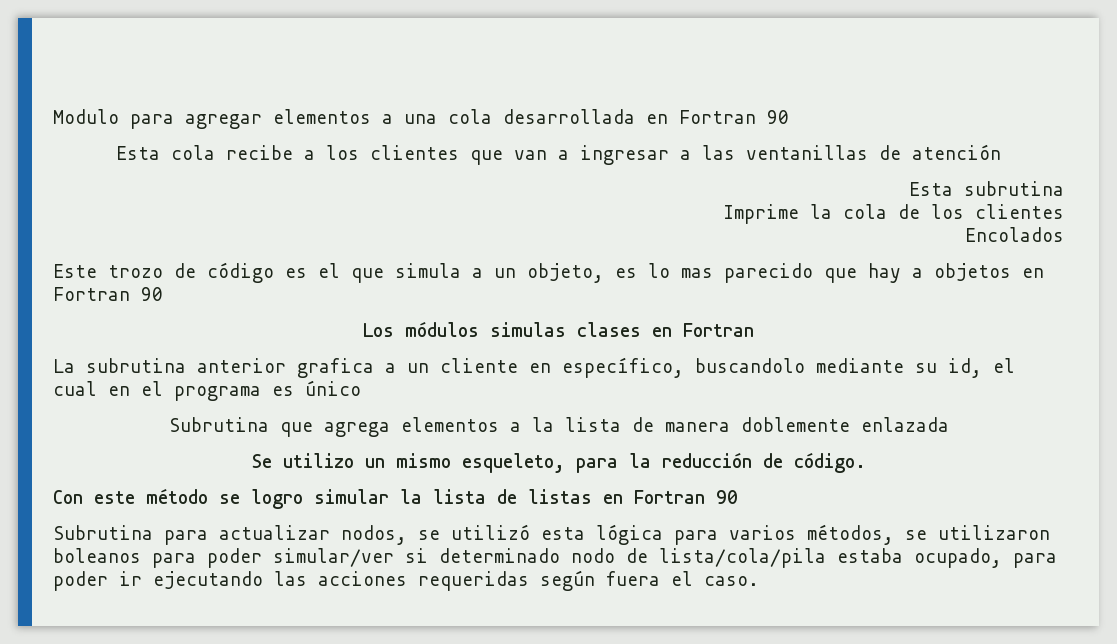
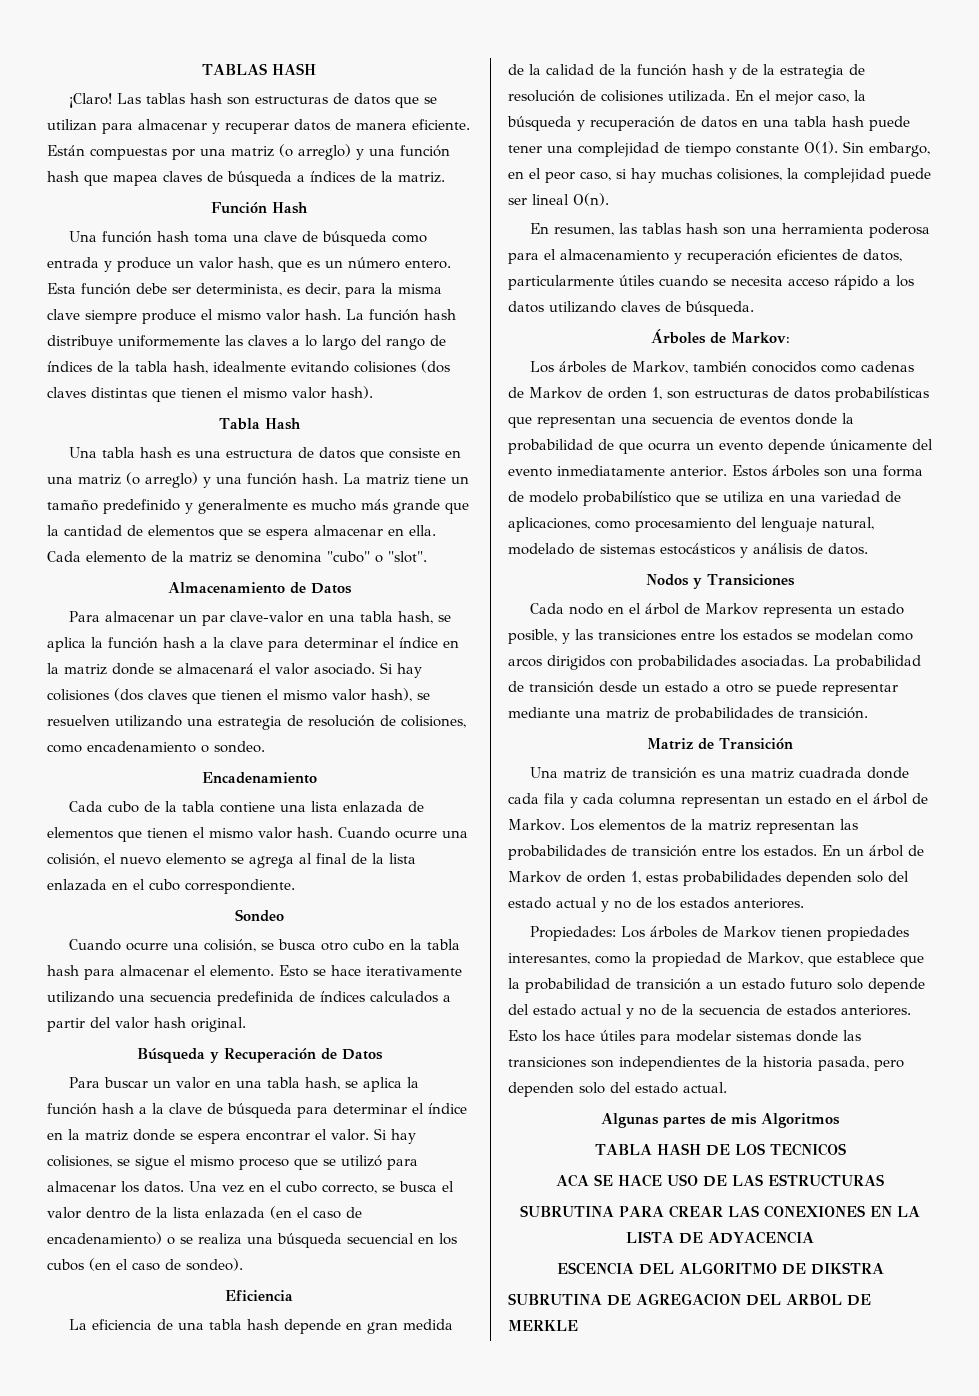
- Modulo para agregar elementos a una cola desarrollada en Fortran 90
- Esta cola recibe a los clientes que van a ingresar a las ventanillas de atención
- Esta subrutina
- Imprime la cola de los clientes
- Encolados
- Este trozo de código es el que simula a un objeto, es lo mas parecido que hay a objetos en Fortran 90
- Los módulos simulas clases en Fortran
- La subrutina anterior grafica a un cliente en específico, buscandolo mediante su id, el cual en el programa es único
- Subrutina que agrega elementos a la lista de manera doblemente enlazada
- Se utilizo un mismo esqueleto, para la reducción de código.
- Con este método se logro simular la lista de listas en Fortran 90
- Subrutina para actualizar nodos, se utilizó esta lógica para varios métodos, se utilizaron boleanos para poder simular/ver si determinado nodo de lista/cola/pila estaba ocupado, para poder ir ejecutando las acciones requeridas según fuera el caso.
+ TABLAS HASH
+ ¡Claro! Las tablas hash son estructuras de datos que se utilizan para almacenar y recuperar datos de manera eficiente. Están compuestas por una matriz (o arreglo) y una función hash que mapea claves de búsqueda a índices de la matriz.
+ Función Hash
+ Una función hash toma una clave de búsqueda como entrada y produce un valor hash, que es un número entero. Esta función debe ser determinista, es decir, para la misma clave siempre produce el mismo valor hash. La función hash distribuye uniformemente las claves a lo largo del rango de índices de la tabla hash, idealmente evitando colisiones (dos claves distintas que tienen el mismo valor hash).
+ Tabla Hash
+ Una tabla hash es una estructura de datos que consiste en una matriz (o arreglo) y una función hash. La matriz tiene un tamaño predefinido y generalmente es mucho más grande que la cantidad de elementos que se espera almacenar en ella. Cada elemento de la matriz se denomina "cubo" o "slot".
+ Almacenamiento de Datos
+ Para almacenar un par clave-valor en una tabla hash, se aplica la función hash a la clave para determinar el índice en la matriz donde se almacenará el valor asociado. Si hay colisiones (dos claves que tienen el mismo valor hash), se resuelven utilizando una estrategia de resolución de colisiones, como encadenamiento o sondeo.
+ Encadenamiento
+ Cada cubo de la tabla contiene una lista enlazada de elementos que tienen el mismo valor hash. Cuando ocurre una colisión, el nuevo elemento se agrega al final de la lista enlazada en el cubo correspondiente.
+ Sondeo
+ Cuando ocurre una colisión, se busca otro cubo en la tabla hash para almacenar el elemento. Esto se hace iterativamente utilizando una secuencia predefinida de índices calculados a partir del valor hash original.
+ Búsqueda y Recuperación de Datos
+ Para buscar un valor en una tabla hash, se aplica la función hash a la clave de búsqueda para determinar el índice en la matriz donde se espera encontrar el valor. Si hay colisiones, se sigue el mismo proceso que se utilizó para almacenar los datos. Una vez en el cubo correcto, se busca el valor dentro de la lista enlazada (en el caso de encadenamiento) o se realiza una búsqueda secuencial en los cubos (en el caso de sondeo).
+ Eficiencia
+ La eficiencia de una tabla hash depende en gran medida de la calidad de la función hash y de la estrategia de resolución de colisiones utilizada. En el mejor caso, la búsqueda y recuperación de datos en una tabla hash puede tener una complejidad de tiempo constante O(1). Sin embargo, en el peor caso, si hay muchas colisiones, la complejidad puede ser lineal O(n).
+ En resumen, las tablas hash son una herramienta poderosa para el almacenamiento y recuperación eficientes de datos, particularmente útiles cuando se necesita acceso rápido a los datos utilizando claves de búsqueda.
+ Árboles de Markov:
+ Los árboles de Markov, también conocidos como cadenas de Markov de orden 1, son estructuras de datos probabilísticas que representan una secuencia de eventos donde la probabilidad de que ocurra un evento depende únicamente del evento inmediatamente anterior. Estos árboles son una forma de modelo probabilístico que se utiliza en una variedad de aplicaciones, como procesamiento del lenguaje natural, modelado de sistemas estocásticos y análisis de datos.
+ Nodos y Transiciones
+ Cada nodo en el árbol de Markov representa un estado posible, y las transiciones entre los estados se modelan como arcos dirigidos con probabilidades asociadas. La probabilidad de transición desde un estado a otro se puede representar mediante una matriz de probabilidades de transición.
+ Matriz de Transición
+ Una matriz de transición es una matriz cuadrada donde cada fila y cada columna representan un estado en el árbol de Markov. Los elementos de la matriz representan las probabilidades de transición entre los estados. En un árbol de Markov de orden 1, estas probabilidades dependen solo del estado actual y no de los estados anteriores.
+ Propiedades: Los árboles de Markov tienen propiedades interesantes, como la propiedad de Markov, que establece que la probabilidad de transición a un estado futuro solo depende del estado actual y no de la secuencia de estados anteriores. Esto los hace útiles para modelar sistemas donde las transiciones son independientes de la historia pasada, pero dependen solo del estado actual.
+ Algunas partes de mis Algoritmos
+ TABLA HASH DE LOS TECNICOS
+ ACA SE HACE USO DE LAS ESTRUCTURAS
+ SUBRUTINA PARA CREAR LAS CONEXIONES EN LA LISTA DE ADYACENCIA
+ ESCENCIA DEL ALGORITMO DE DIKSTRA
+ SUBRUTINA DE AGREGACION DEL ARBOL DE MERKLE

